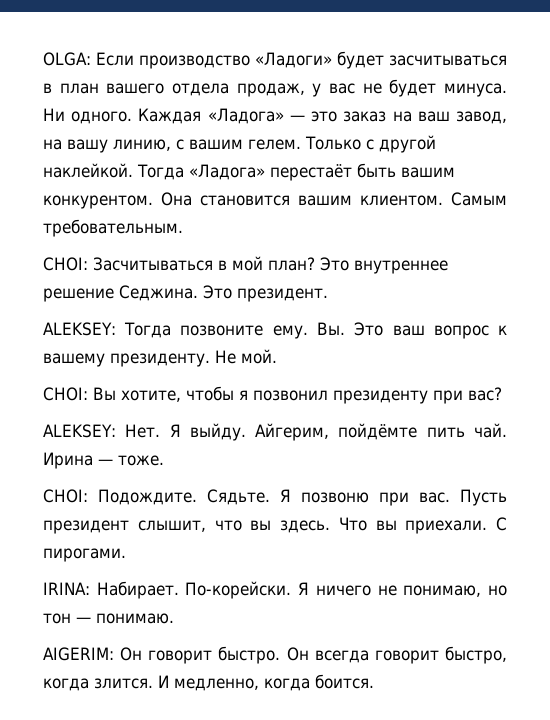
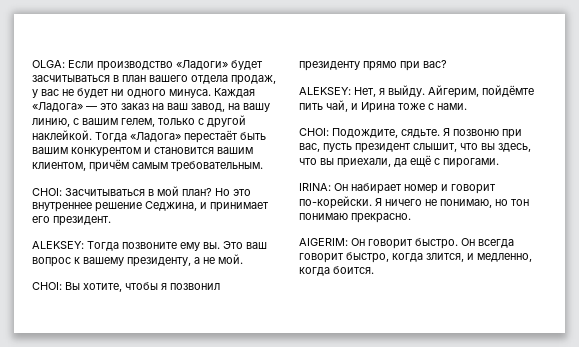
- OLGA: Если производство «Ладоги» будет засчитываться в план вашего отдела продаж, у вас не будет минуса. Ни одного.
+ OLGA: Если производство «Ладоги» будет засчитываться в план вашего отдела продаж, у вас не будет ни одного минуса.
- Каждая «Ладога» — это заказ на ваш завод, на вашу линию, с вашим гелем. Только с другой наклейкой.
+ Каждая «Ладога» — это заказ на ваш завод, на вашу линию, с вашим гелем, только с другой наклейкой.
- Тогда «Ладога» перестаёт быть вашим конкурентом. Она становится вашим клиентом. Самым требовательным.
+ Тогда «Ладога» перестаёт быть вашим конкурентом и становится вашим клиентом, причём самым требовательным.
- Это внутреннее решение Седжина. Это президент.
+ Но это внутреннее решение Седжина, и принимает его президент.
- ALEKSEY: Тогда позвоните ему. Вы. Это ваш вопрос к вашему президенту. Не мой.
+ ALEKSEY: Тогда позвоните ему вы. Это ваш вопрос к вашему президенту, а не мой.
- CHOI: Вы хотите, чтобы я позвонил президенту при вас?
+ CHOI: Вы хотите, чтобы я позвонил президенту прямо при вас?
- ALEKSEY: Нет. Я выйду.
+ ALEKSEY: Нет, я выйду.
- Айгерим, пойдёмте пить чай. Ирина — тоже.
- CHOI: Подождите. Сядьте.
+ Айгерим, пойдёмте пить чай, и Ирина тоже с нами.
+ CHOI: Подождите, сядьте.
- Я позвоню при вас. Пусть президент слышит, что вы здесь. Что вы приехали. С пирогами.
- IRINA: Набирает. По-корейски.
+ Я позвоню при вас, пусть президент слышит, что вы здесь, что вы приехали, да ещё с пирогами.
+ IRINA: Он набирает номер и говорит по-корейски.
- Я ничего не понимаю, но тон — понимаю.
+ Я ничего не понимаю, но тон понимаю прекрасно.
- Он всегда говорит быстро, когда злится. И медленно, когда боится.
+ Он всегда говорит быстро, когда злится, и медленно, когда боится.

